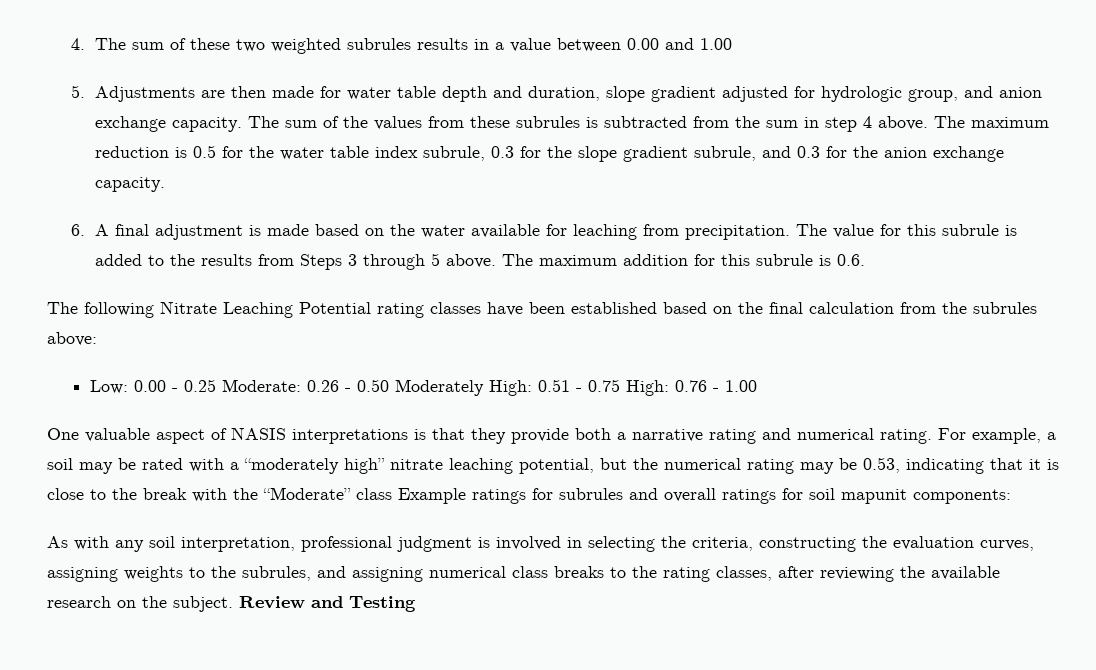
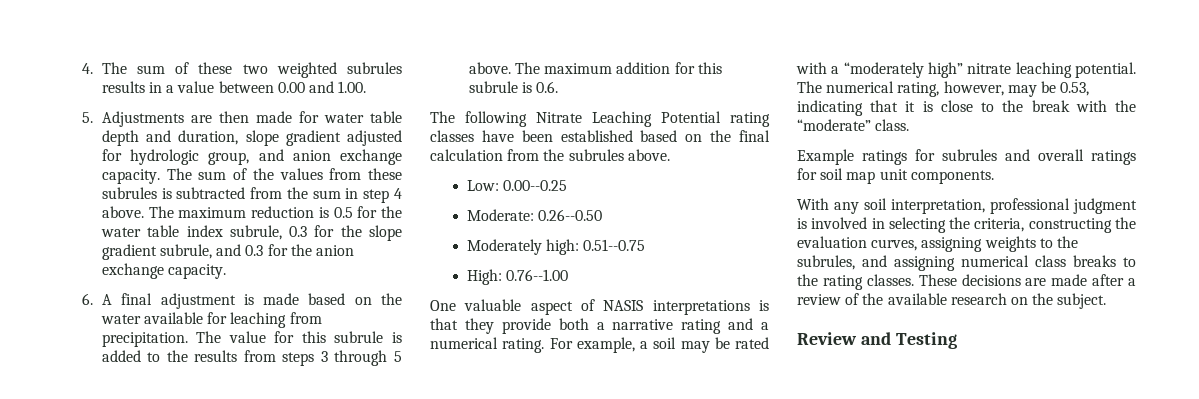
- 4. The sum of these two weighted subrules results in a value between 0.00 and 1.00
+ 4. The sum of these two weighted subrules results in a value between 0.00 and 1.00.
- The value for this subrule is added to the results from Steps 3 through 5 above.
+ The value for this subrule is added to the results from steps 3 through 5 above.
- The following Nitrate Leaching Potential rating classes have been established based on the final calculation from the subrules above:
+ The following Nitrate Leaching Potential rating classes have been established based on the final calculation from the subrules above.
- Low: 0.00 - 0.25 Moderate: 0.26 - 0.50 Moderately High: 0.51 - 0.75 High: 0.76 - 1.00
+ Low: 0.00--0.25
+ Moderate: 0.26--0.50
+ Moderately high: 0.51--0.75
+ High: 0.76--1.00
- One valuable aspect of NASIS interpretations is that they provide both a narrative rating and numerical rating.
+ One valuable aspect of NASIS interpretations is that they provide both a narrative rating and a numerical rating.
- For example, a soil may be rated with a “moderately high” nitrate leaching potential, but the numerical rating may be 0.53, indicating that it is close to the break with the “Moderate” class Example ratings for subrules and overall ratings for soil mapunit components:
- As with any soil interpretation, professional judgment is involved in selecting the criteria, constructing the evaluation curves, assigning weights to the subrules, and assigning numerical class breaks to the rating classes, after reviewing the available research on the subject. Review and Testing
+ For example, a soil may be rated with a “moderately high” nitrate leaching potential. The numerical rating, however, may be 0.53, indicating that it is close to the break with the “moderate” class.
+ Example ratings for subrules and overall ratings for soil map unit components.
+ With any soil interpretation, professional judgment is involved in selecting the criteria, constructing the evaluation curves, assigning weights to the subrules, and assigning numerical class breaks to the rating classes. These decisions are made after a review of the available research on the subject.
+ Review and Testing

